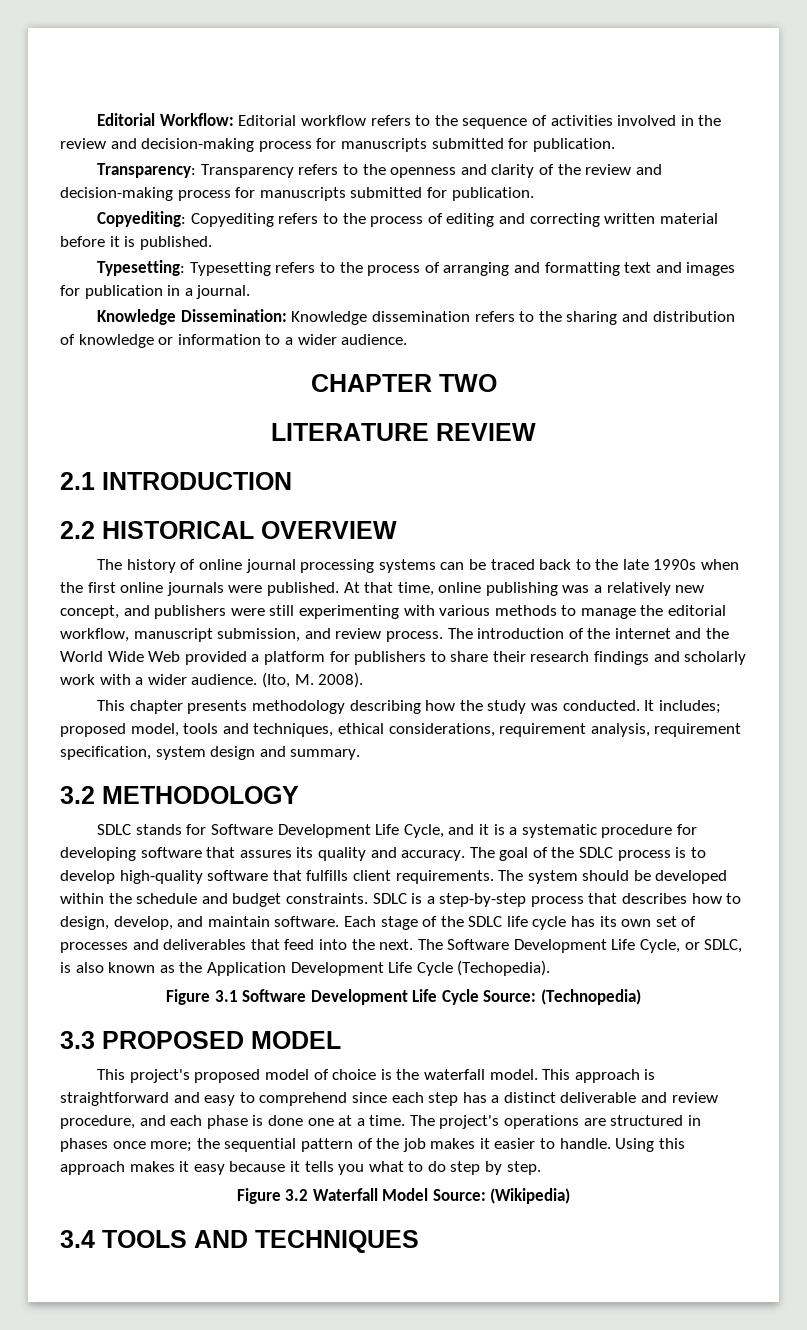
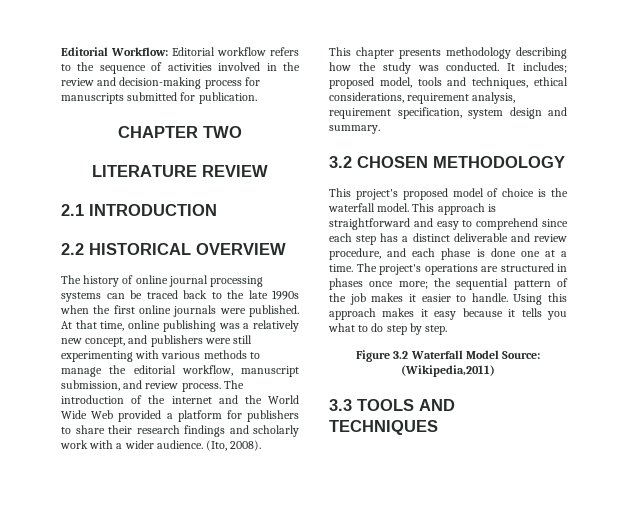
- Transparency: Transparency refers to the openness and clarity of the review and decision-making process for manuscripts submitted for publication.
- Copyediting: Copyediting refers to the process of editing and correcting written material before it is published.
- Typesetting: Typesetting refers to the process of arranging and formatting text and images for publication in a journal.
- Knowledge Dissemination: Knowledge dissemination refers to the sharing and distribution of knowledge or information to a wider audience.
- (Ito, M. 2008).
+ (Ito, 2008).
- 3.2 METHODOLOGY
+ 3.2 CHOSEN METHODOLOGY
- SDLC stands for Software Development Life Cycle, and it is a systematic procedure for developing software that assures its quality and accuracy. The goal of the SDLC process is to develop high-quality software that fulfills client requirements. The system should be developed within the schedule and budget constraints. SDLC is a step-by-step process that describes how to design, develop, and maintain software. Each stage of the SDLC life cycle has its own set of processes and deliverables that feed into the next. The Software Development Life Cycle, or SDLC, is also known as the Application Development Life Cycle (Techopedia).
- Figure 3.1 Software Development Life Cycle Source: (Technopedia)
- 3.3 PROPOSED MODEL
- Figure 3.2 Waterfall Model Source: (Wikipedia)
- 3.4 TOOLS AND TECHNIQUES
+ Figure 3.2 Waterfall Model Source: (Wikipedia,2011)
+ 3.3 TOOLS AND TECHNIQUES

